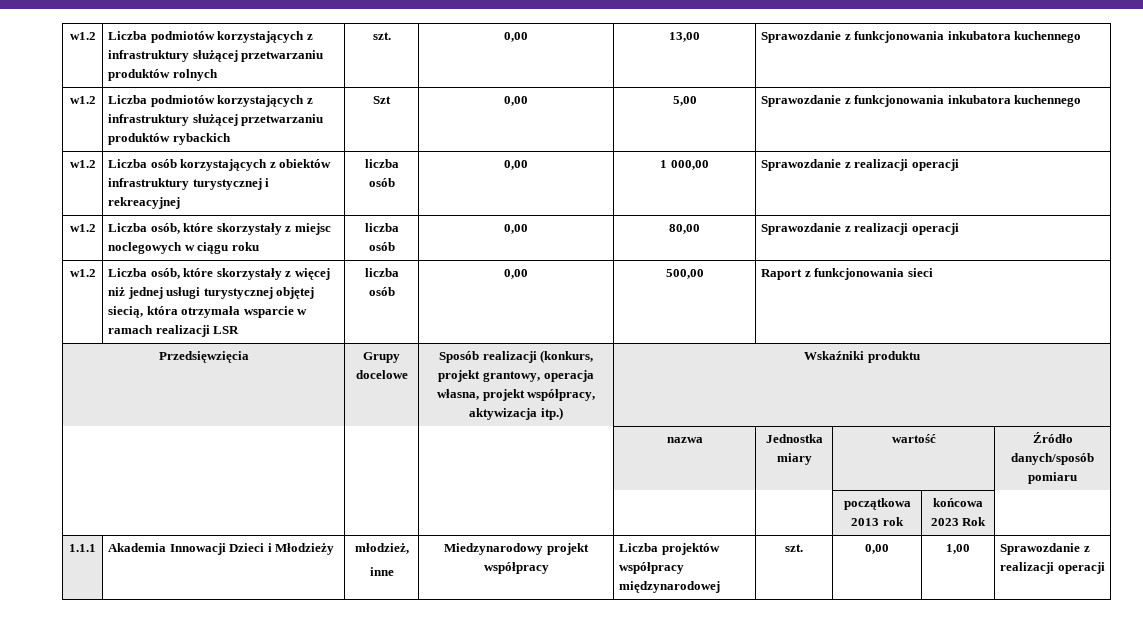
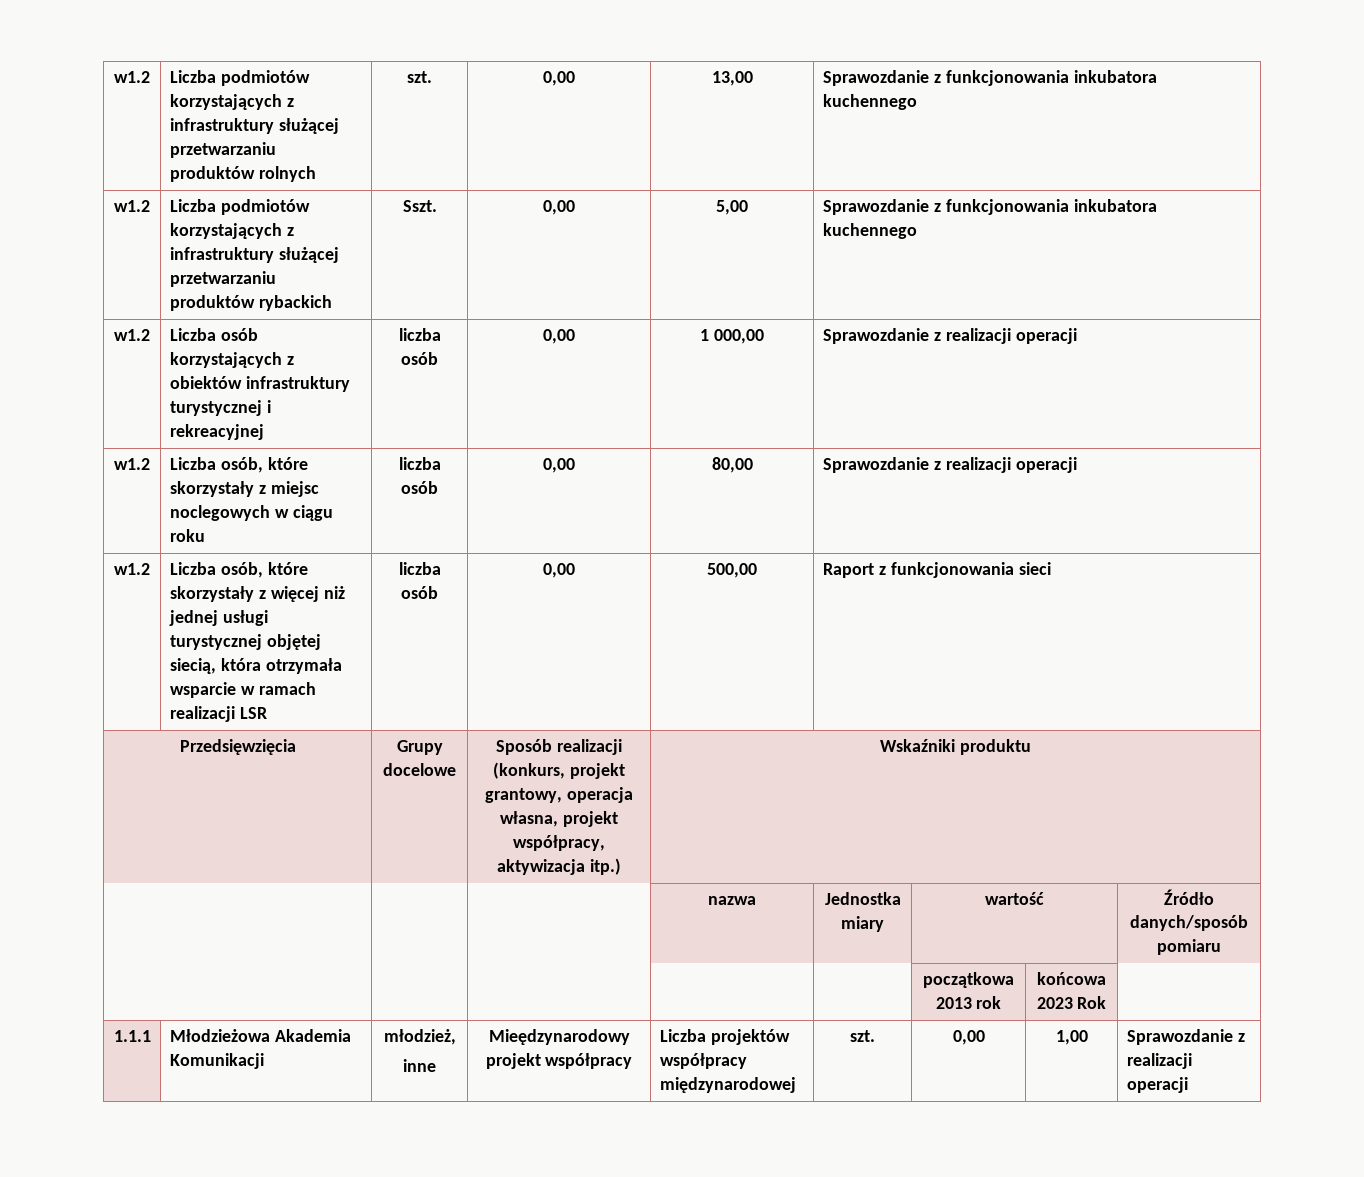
- w1.2 | Liczba podmiotów korzystających z infrastruktury służącej przetwarzaniu produktów rybackich | Szt | 0,00 | 5,00 | Sprawozdanie z funkcjonowania inkubatora kuchennego
+ w1.2 | Liczba podmiotów korzystających z infrastruktury służącej przetwarzaniu produktów rybackich | Sszt. | 0,00 | 5,00 | Sprawozdanie z funkcjonowania inkubatora kuchennego
- 1.1.1 | Akademia Innowacji Dzieci i Młodzieży | młodzież,
- inne | Miedzynarodowy projekt współpracy | Liczba projektów współpracy międzynarodowej | szt. | 0,00 | 1,00 | Sprawozdanie z realizacji operacji
+ 1.1.1 | Młodzieżowa Akademia Komunikacji | młodzież,
+ inne | Mieędzynarodowy projekt współpracy | Liczba projektów współpracy międzynarodowej | szt. | 0,00 | 1,00 | Sprawozdanie z realizacji operacji

